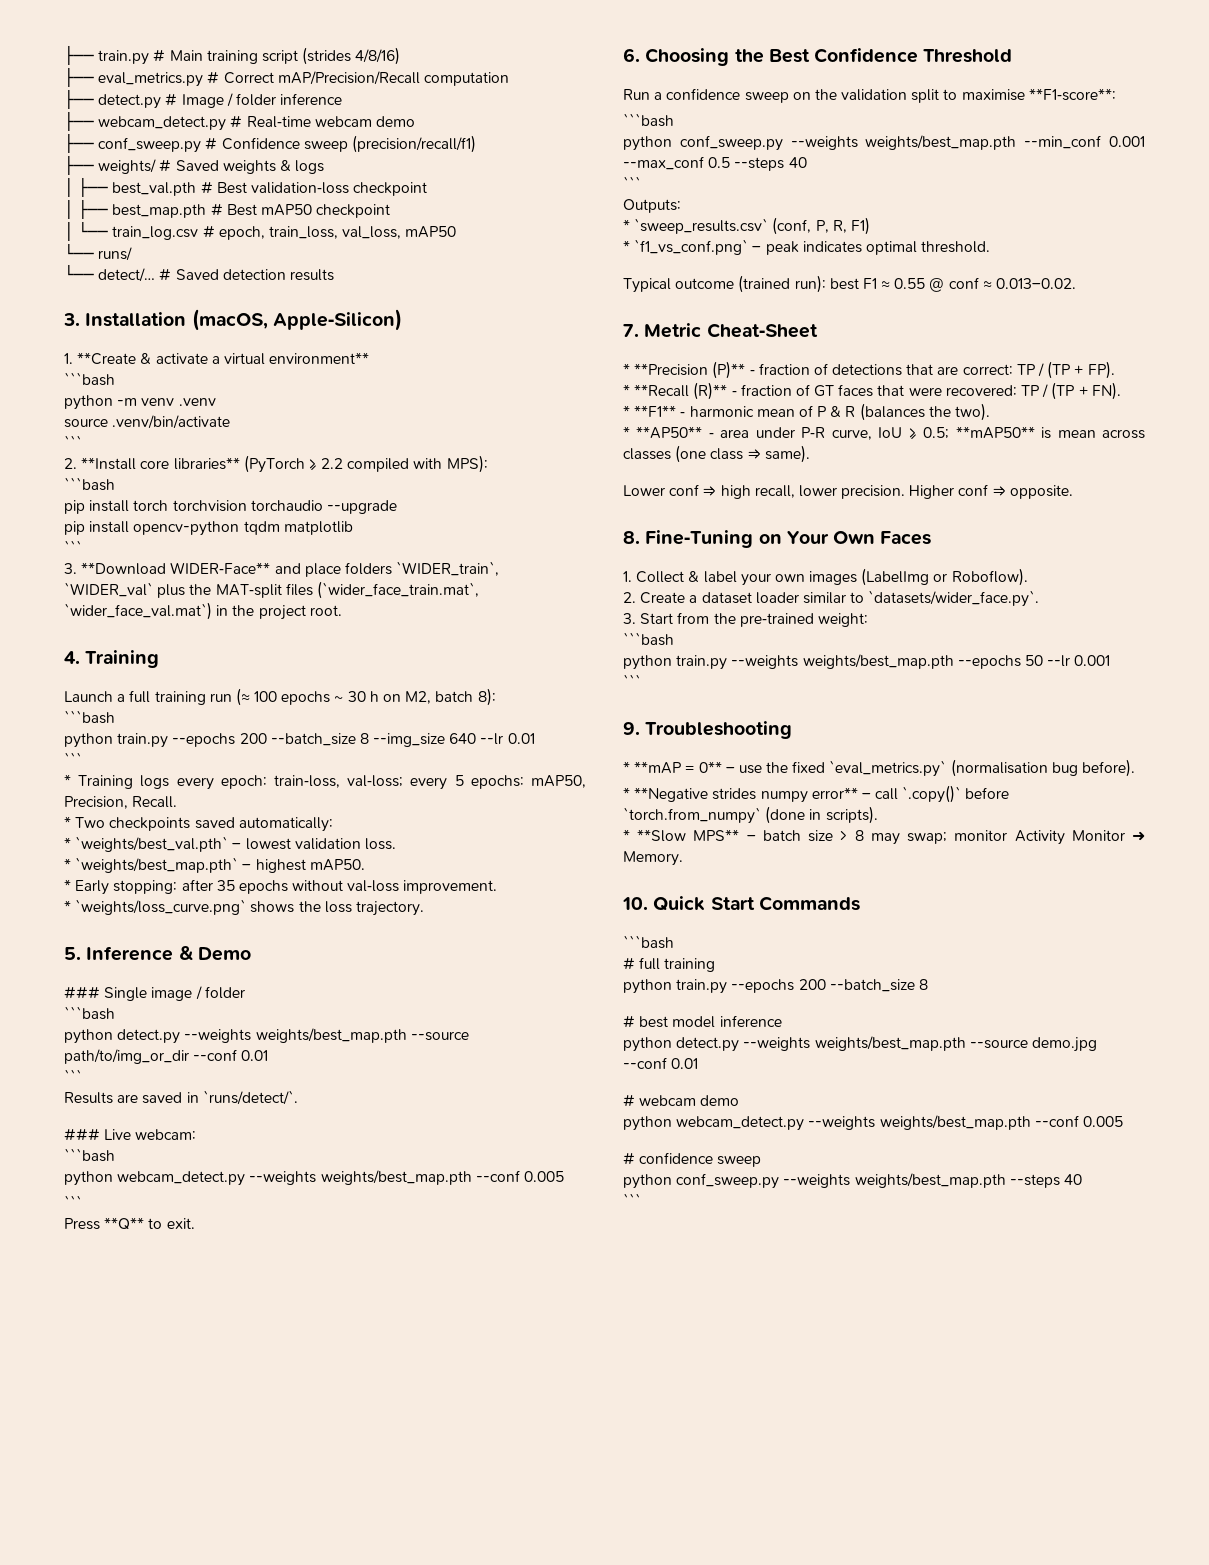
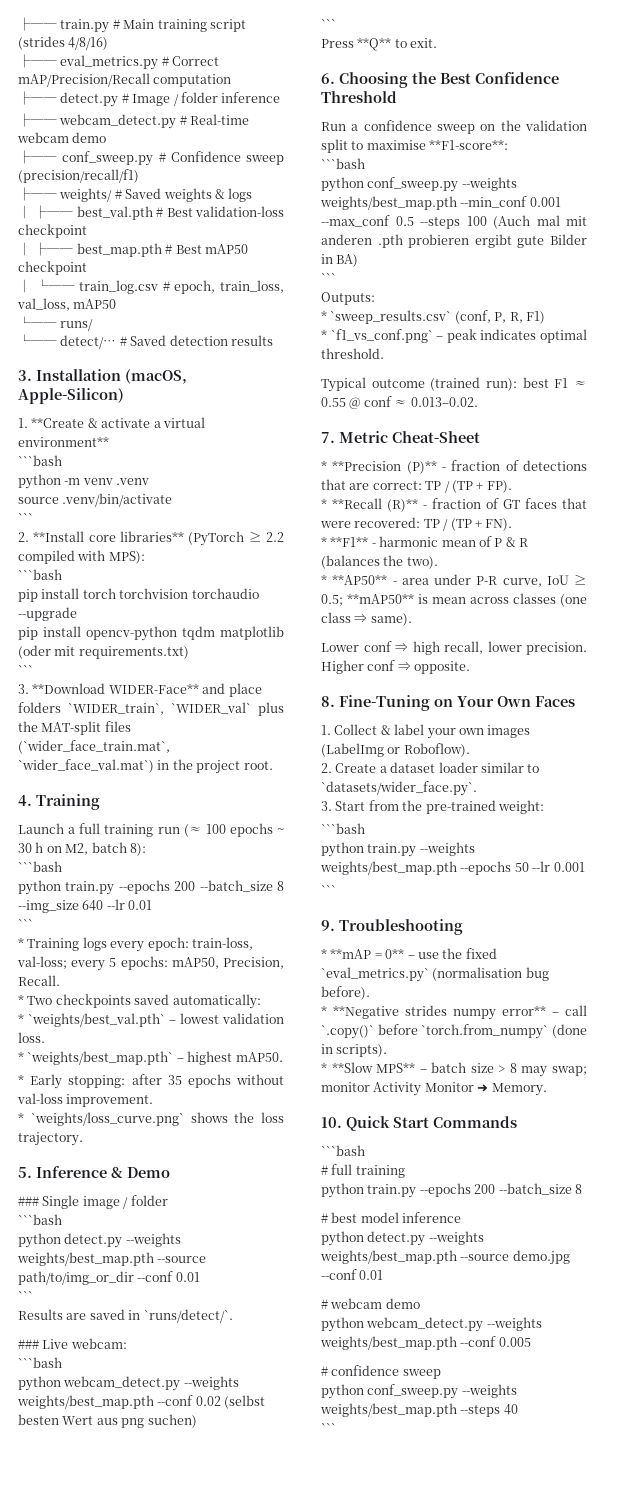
- pip install opencv-python tqdm matplotlib
+ pip install opencv-python tqdm matplotlib (oder mit requirements.txt)
  ### Live webcam:
  ```bash
- python webcam_detect.py --weights weights/best_map.pth --conf 0.005
+ python webcam_detect.py --weights weights/best_map.pth --conf 0.02 (selbst besten Wert aus png suchen)
- python conf_sweep.py --weights weights/best_map.pth --min_conf 0.001 --max_conf 0.5 --steps 40
+ python conf_sweep.py --weights weights/best_map.pth --min_conf 0.001 --max_conf 0.5 --steps 100 (Auch mal mit anderen .pth probieren ergibt gute Bilder in BA)

